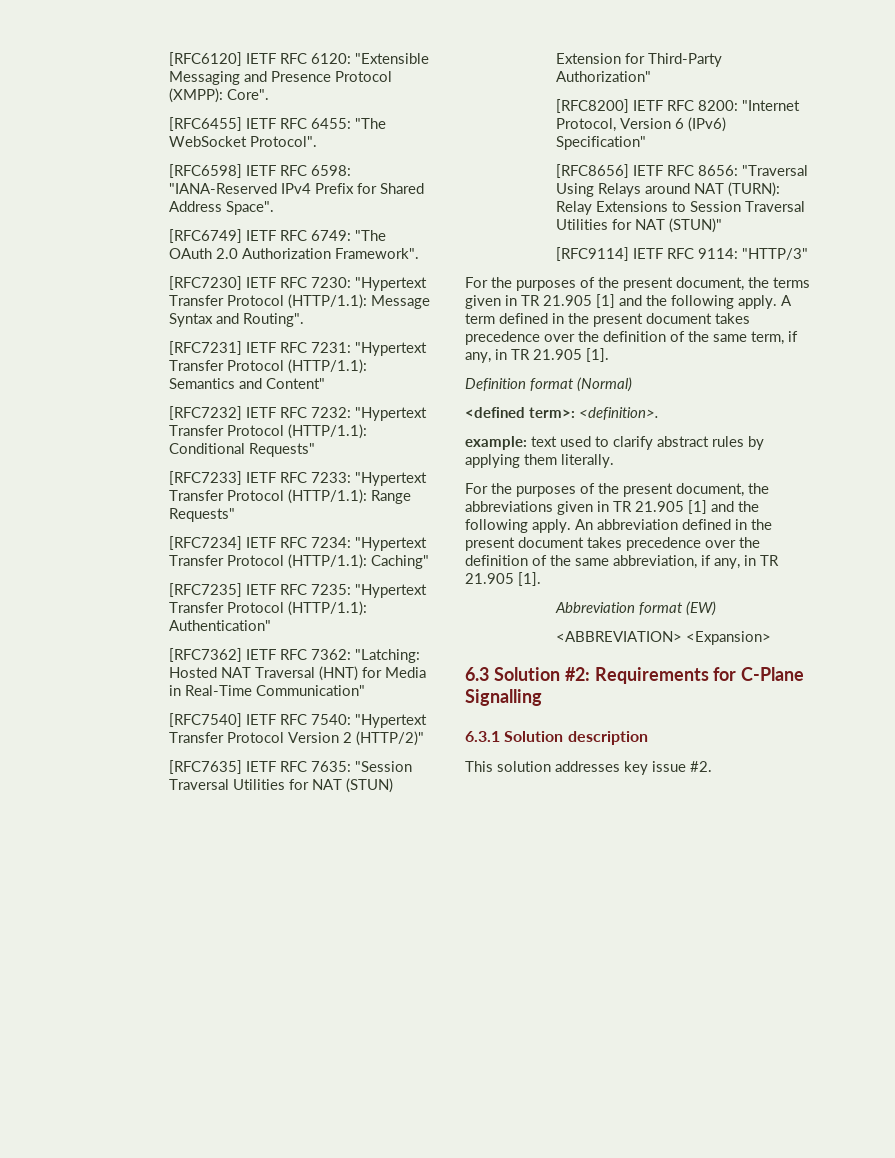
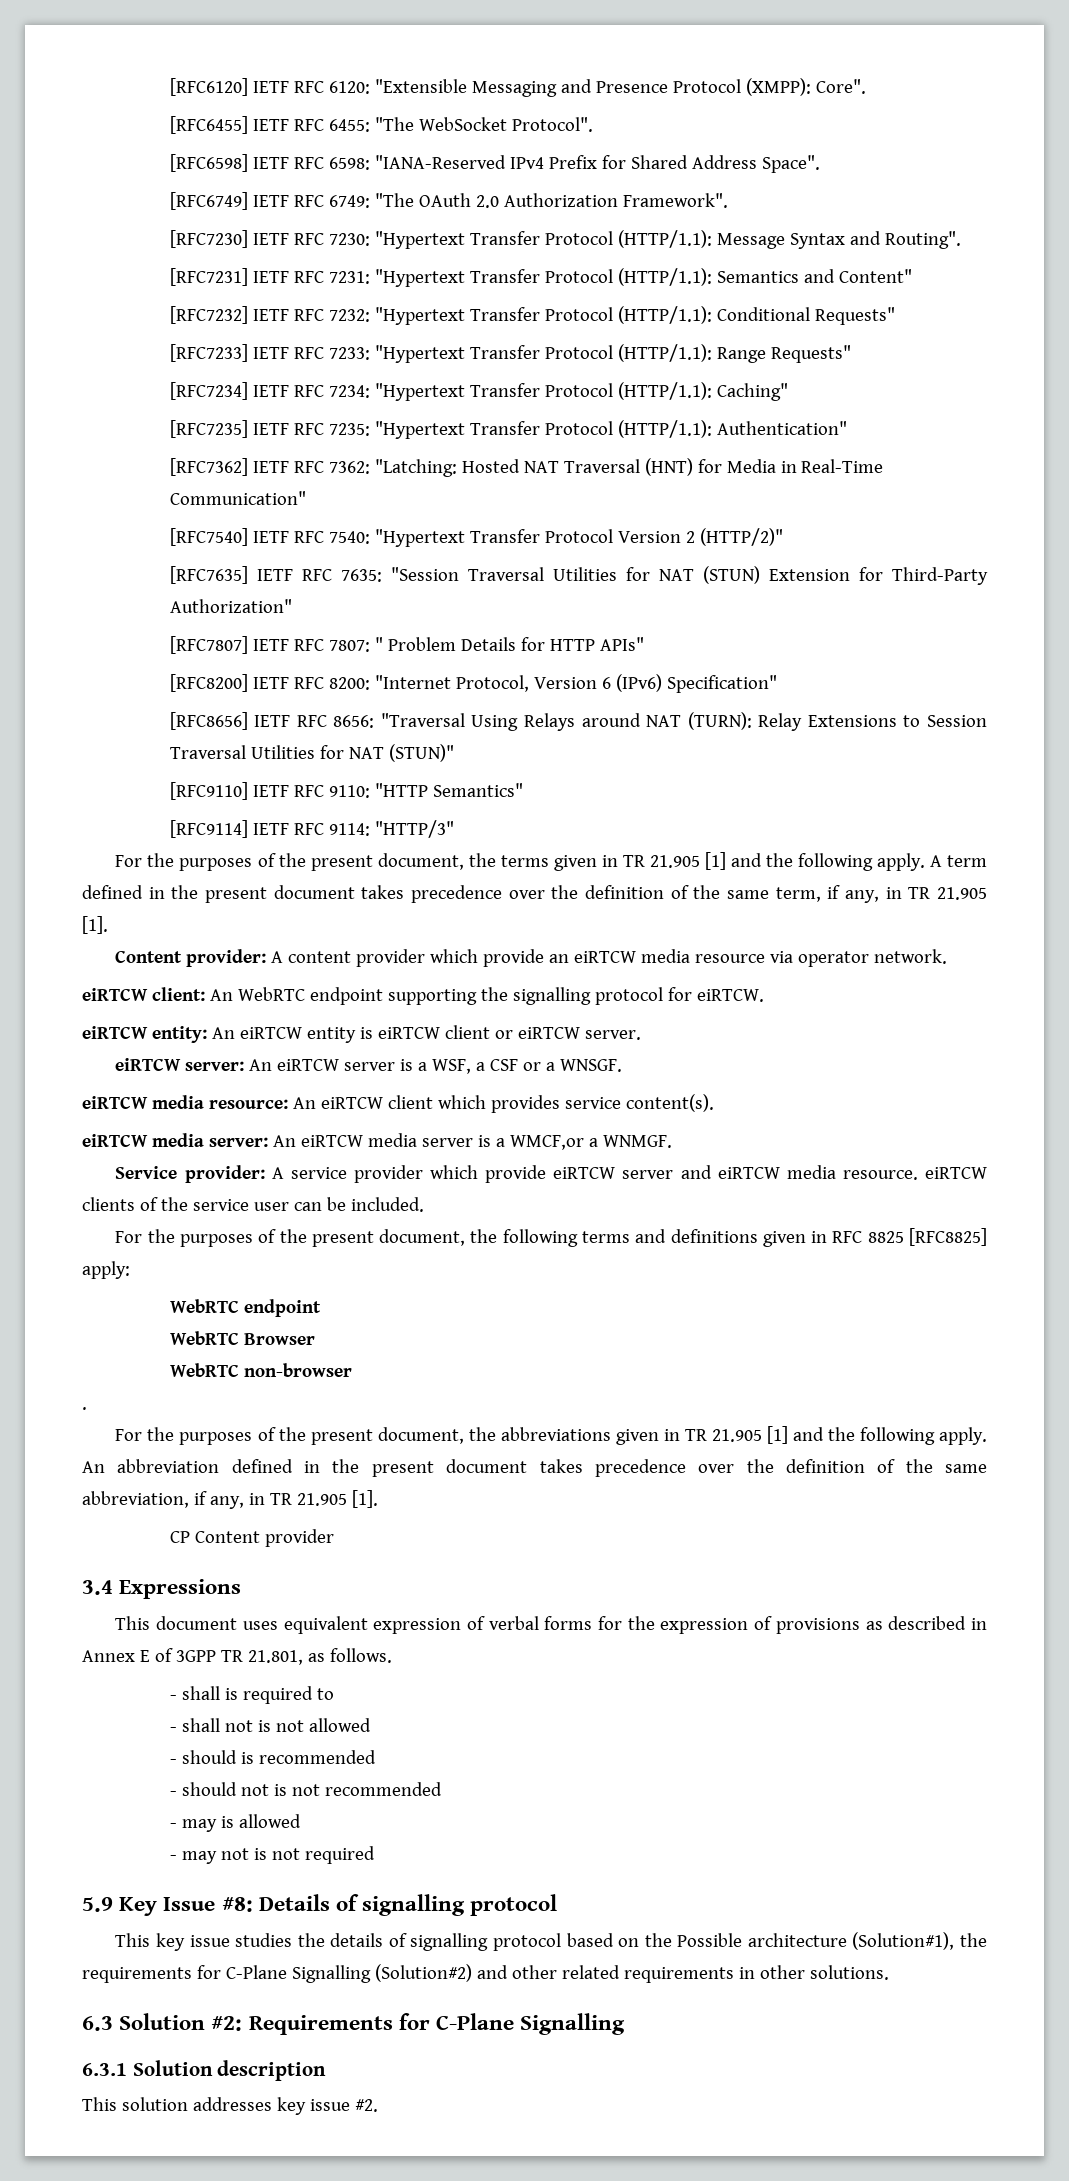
+ [RFC7807] IETF RFC 7807: " Problem Details for HTTP APIs"
+ [RFC9110] IETF RFC 9110: "HTTP Semantics"
- Definition format (Normal)
- <defined term>: <definition>.
- example: text used to clarify abstract rules by applying them literally.
+ Content provider: A content provider which provide an eiRTCW media resource via operator network.
+ eiRTCW client: An WebRTC endpoint supporting the signalling protocol for eiRTCW.
+ eiRTCW entity: An eiRTCW entity is eiRTCW client or eiRTCW server.
+ eiRTCW server: An eiRTCW server is a WSF, a CSF or a WNSGF.
+ eiRTCW media resource: An eiRTCW client which provides service content(s).
+ eiRTCW media server: An eiRTCW media server is a WMCF,or a WNMGF.
+ Service provider: A service provider which provide eiRTCW server and eiRTCW media resource. eiRTCW clients of the service user can be included.
+ For the purposes of the present document, the following terms and definitions given in RFC 8825 [RFC8825] apply:
+ WebRTC endpoint
+ WebRTC Browser
+ WebRTC non-browser
+ .
- Abbreviation format (EW)
- <ABBREVIATION> <Expansion>
+ CP Content provider
+ 3.4 Expressions
+ This document uses equivalent expression of verbal forms for the expression of provisions as described in Annex E of 3GPP TR 21.801, as follows.
+ - shall is required to
+ - shall not is not allowed
+ - should is recommended
+ - should not is not recommended
+ - may is allowed
+ - may not is not required
+ 5.9 Key Issue #8: Details of signalling protocol
+ This key issue studies the details of signalling protocol based on the Possible architecture (Solution#1), the requirements for C-Plane Signalling (Solution#2) and other related requirements in other solutions.

